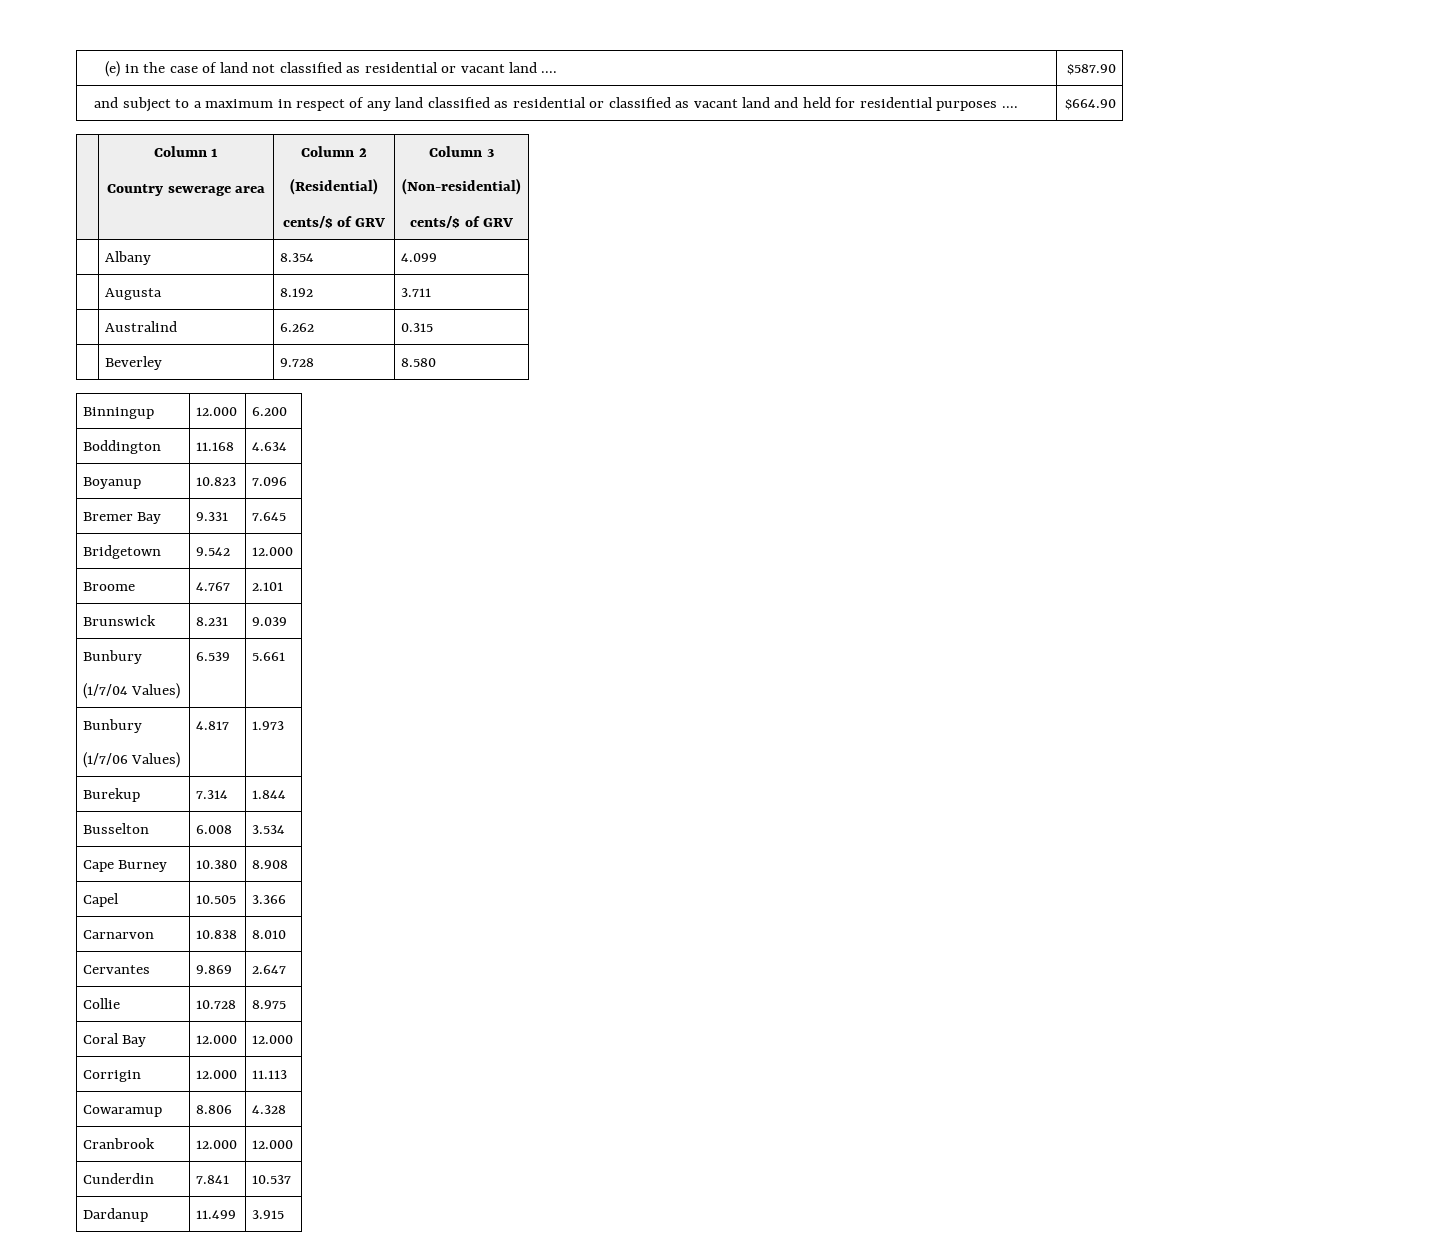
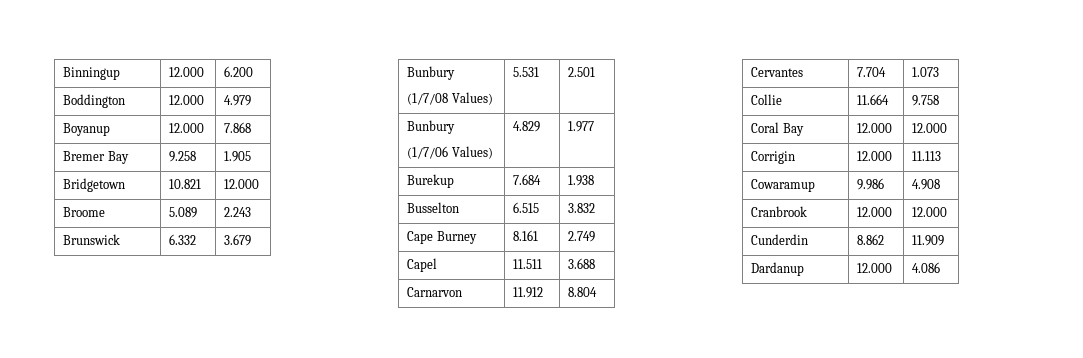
- (e) in the case of land not classified as residential or vacant land .... | $587.90
- and subject to a maximum in respect of any land classified as residential or classified as vacant land and held for residential purposes .... | $664.90
- | Column 1
- Country sewerage area | Column 2
- (Residential)
- cents/$ of GRV | Column 3
- (Non-residential)
- cents/$ of GRV
- | Albany | 8.354 | 4.099
- | Augusta | 8.192 | 3.711
- | Australind | 6.262 | 0.315
- | Beverley | 9.728 | 8.580
- Boddington | 11.168 | 4.634
+ Boddington | 12.000 | 4.979
- Boyanup | 10.823 | 7.096
+ Boyanup | 12.000 | 7.868
- Bremer Bay | 9.331 | 7.645
+ Bremer Bay | 9.258 | 1.905
- Bridgetown | 9.542 | 12.000
+ Bridgetown | 10.821 | 12.000
- Broome | 4.767 | 2.101
+ Broome | 5.089 | 2.243
- Brunswick | 8.231 | 9.039
+ Brunswick | 6.332 | 3.679
  Bunbury
- (1/7/04 Values) | 6.539 | 5.661
+ (1/7/08 Values) | 5.531 | 2.501
  Bunbury
- (1/7/06 Values) | 4.817 | 1.973
+ (1/7/06 Values) | 4.829 | 1.977
- Burekup | 7.314 | 1.844
+ Burekup | 7.684 | 1.938
- Busselton | 6.008 | 3.534
+ Busselton | 6.515 | 3.832
- Cape Burney | 10.380 | 8.908
+ Cape Burney | 8.161 | 2.749
- Capel | 10.505 | 3.366
+ Capel | 11.511 | 3.688
- Carnarvon | 10.838 | 8.010
+ Carnarvon | 11.912 | 8.804
- Cervantes | 9.869 | 2.647
+ Cervantes | 7.704 | 1.073
- Collie | 10.728 | 8.975
+ Collie | 11.664 | 9.758
- Cowaramup | 8.806 | 4.328
+ Cowaramup | 9.986 | 4.908
- Cunderdin | 7.841 | 10.537
+ Cunderdin | 8.862 | 11.909
- Dardanup | 11.499 | 3.915
+ Dardanup | 12.000 | 4.086

